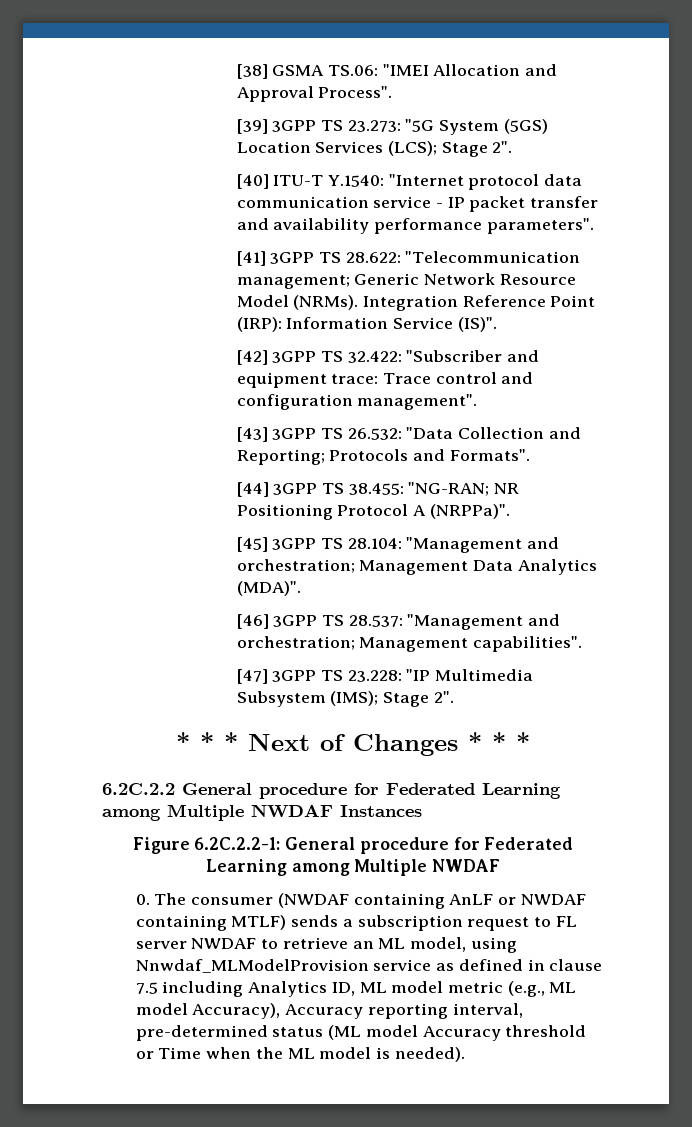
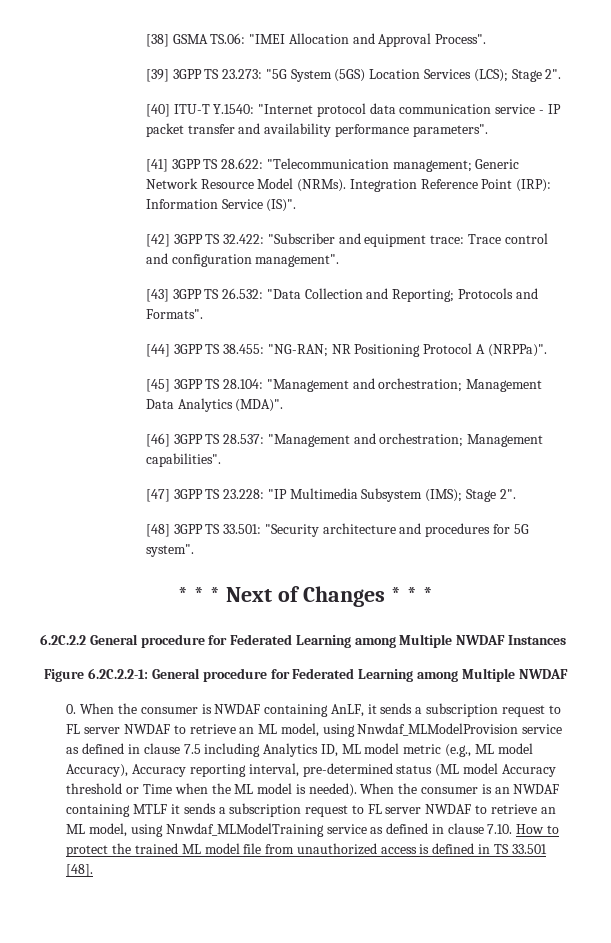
+ [48] 3GPP TS 33.501: "Security architecture and procedures for 5G system".
- 0. The consumer (NWDAF containing AnLF or NWDAF containing MTLF) sends a subscription request to FL server NWDAF to retrieve an ML model, using Nnwdaf_MLModelProvision service as defined in clause 7.5 including Analytics ID, ML model metric (e.g., ML model Accuracy), Accuracy reporting interval, pre-determined status (ML model Accuracy threshold or Time when the ML model is needed).
+ 0. When the consumer is NWDAF containing AnLF, it sends a subscription request to FL server NWDAF to retrieve an ML model, using Nnwdaf_MLModelProvision service as defined in clause 7.5 including Analytics ID, ML model metric (e.g., ML model Accuracy), Accuracy reporting interval, pre-determined status (ML model Accuracy threshold or Time when the ML model is needed).
+ When the consumer is an NWDAF containing MTLF it sends a subscription request to FL server NWDAF to retrieve an ML model, using Nnwdaf_MLModelTraining service as defined in clause 7.10. How to protect the trained ML model file from unauthorized access is defined in TS 33.501 [48].

